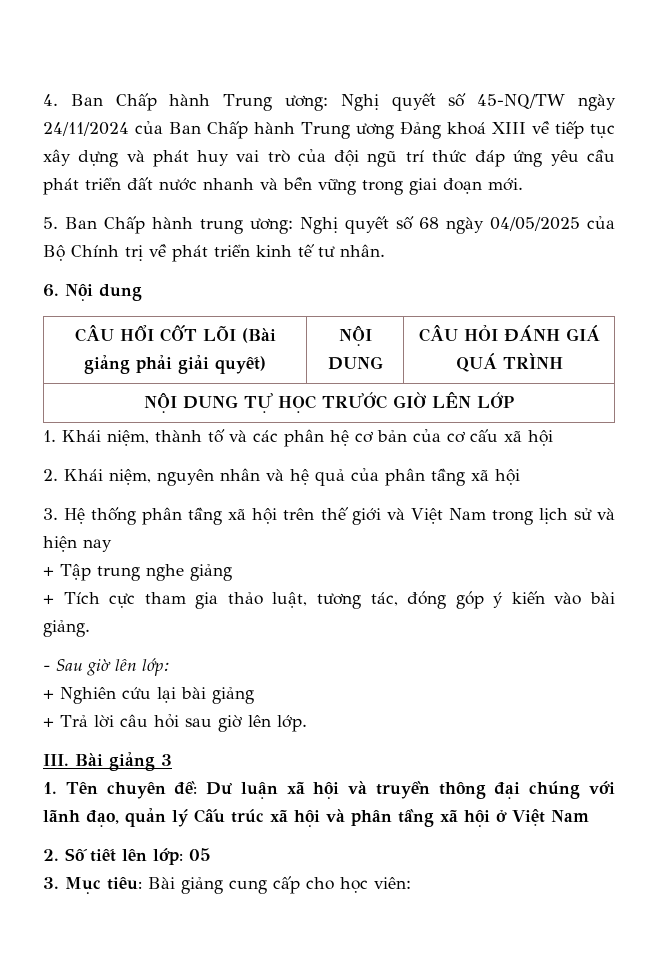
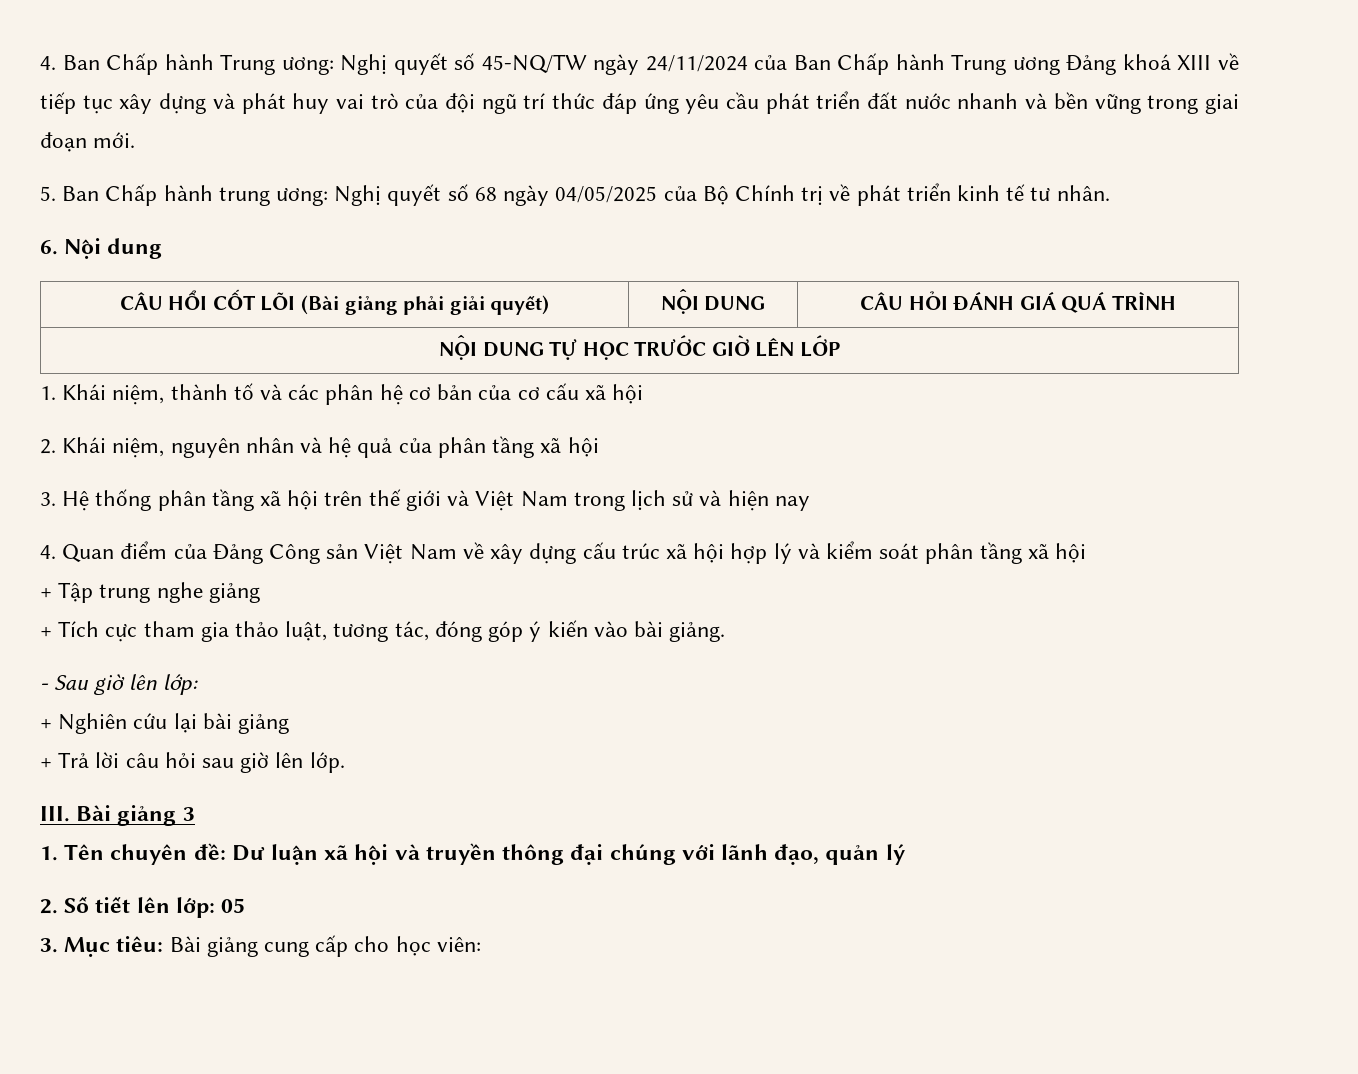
+ 4. Quan điểm của Đảng Công sản Việt Nam về xây dựng cấu trúc xã hội hợp lý và kiểm soát phân tầng xã hội
- 1. Tên chuyên đề: Dư luận xã hội và truyền thông đại chúng với lãnh đạo, quản lý Cấu trúc xã hội và phân tầng xã hội ở Việt Nam
+ 1. Tên chuyên đề: Dư luận xã hội và truyền thông đại chúng với lãnh đạo, quản lý

